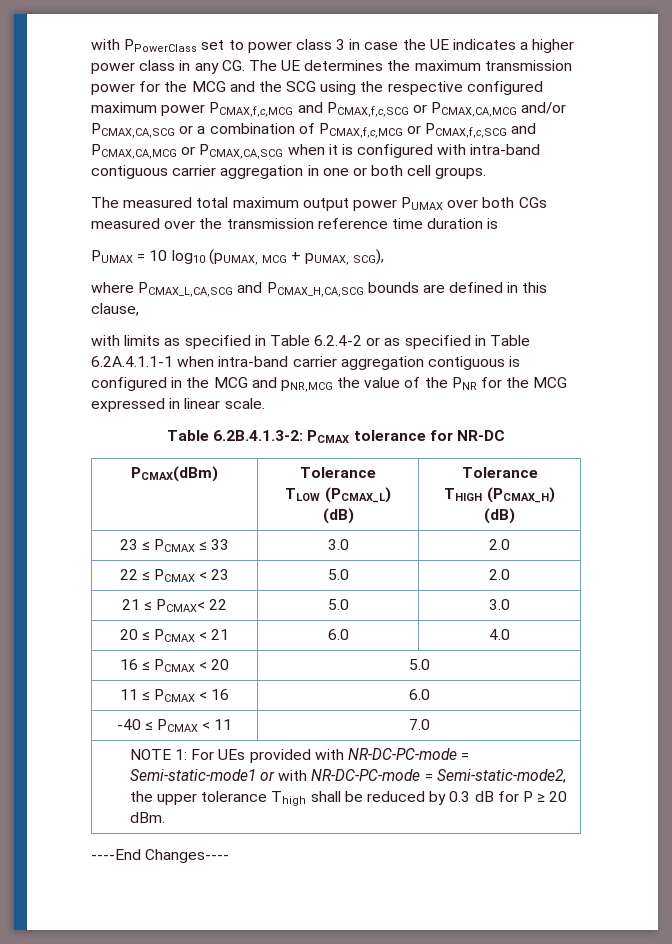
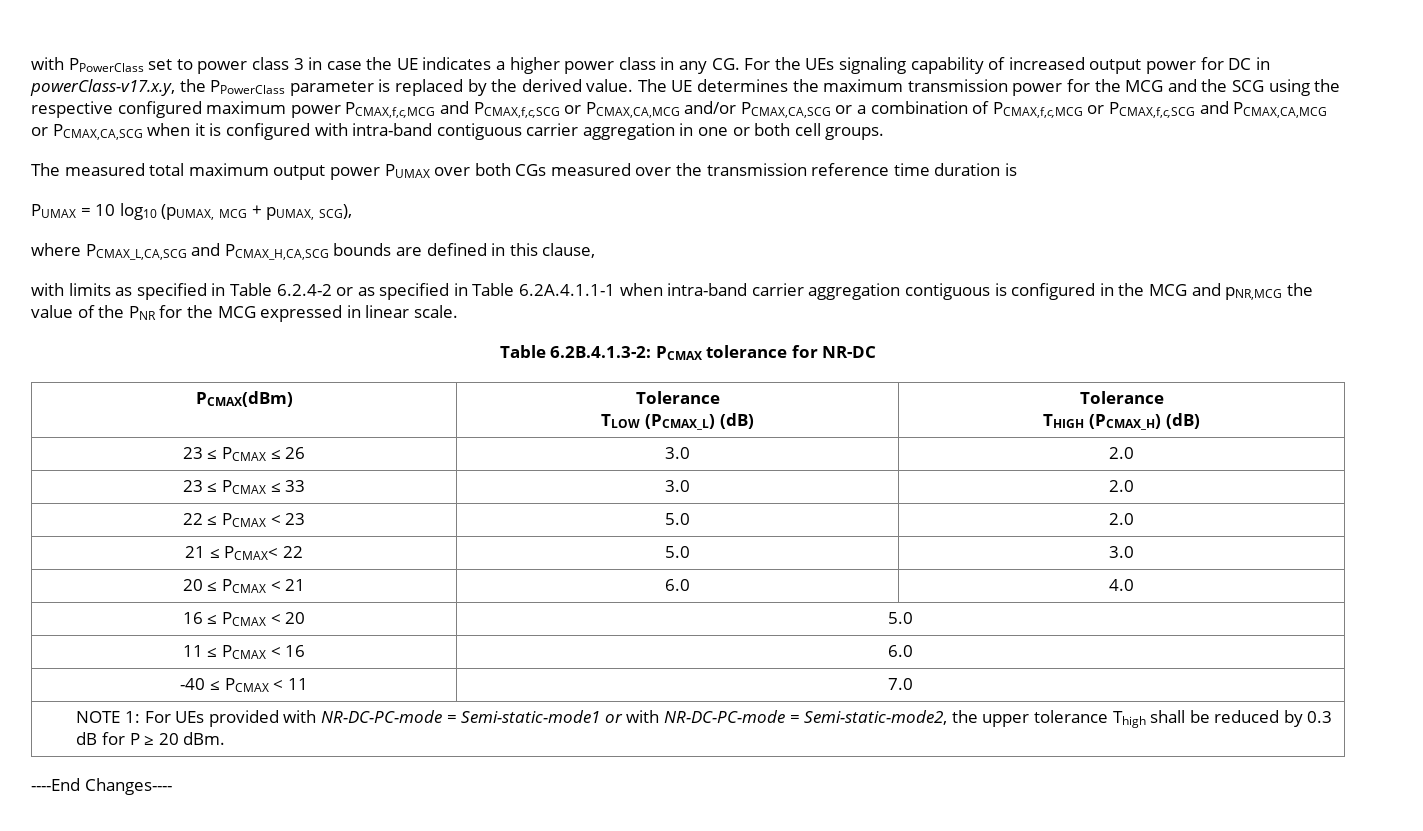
- with PPowerClass set to power class 3 in case the UE indicates a higher power class in any CG. The UE determines the maximum transmission power for the MCG and the SCG using the respective configured maximum power PCMAX,f,c,MCG and PCMAX,f,c,SCG or PCMAX,CA,MCG and/or PCMAX,CA,SCG or a combination of PCMAX,f,c,MCG or PCMAX,f,c,SCG and PCMAX,CA,MCG or PCMAX,CA,SCG when it is configured with intra-band contiguous carrier aggregation in one or both cell groups.
+ with PPowerClass set to power class 3 in case the UE indicates a higher power class in any CG. For the UEs signaling capability of increased output power for DC in powerClass-v17.x.y, the PPowerClass parameter is replaced by the derived value. The UE determines the maximum transmission power for the MCG and the SCG using the respective configured maximum power PCMAX,f,c,MCG and PCMAX,f,c,SCG or PCMAX,CA,MCG and/or PCMAX,CA,SCG or a combination of PCMAX,f,c,MCG or PCMAX,f,c,SCG and PCMAX,CA,MCG or PCMAX,CA,SCG when it is configured with intra-band contiguous carrier aggregation in one or both cell groups.
+ 23 ≤ PCMAX ≤ 26 | 3.0 | 2.0

